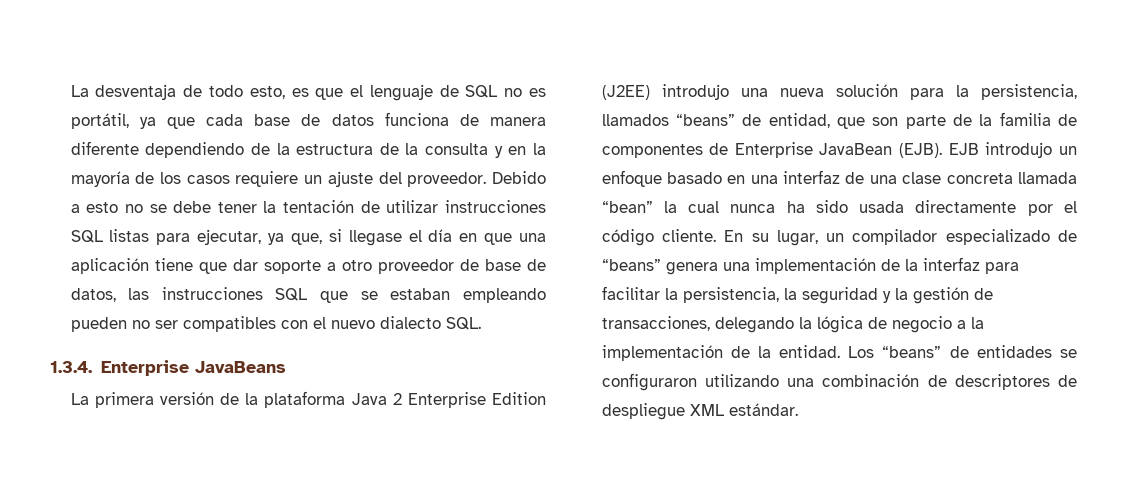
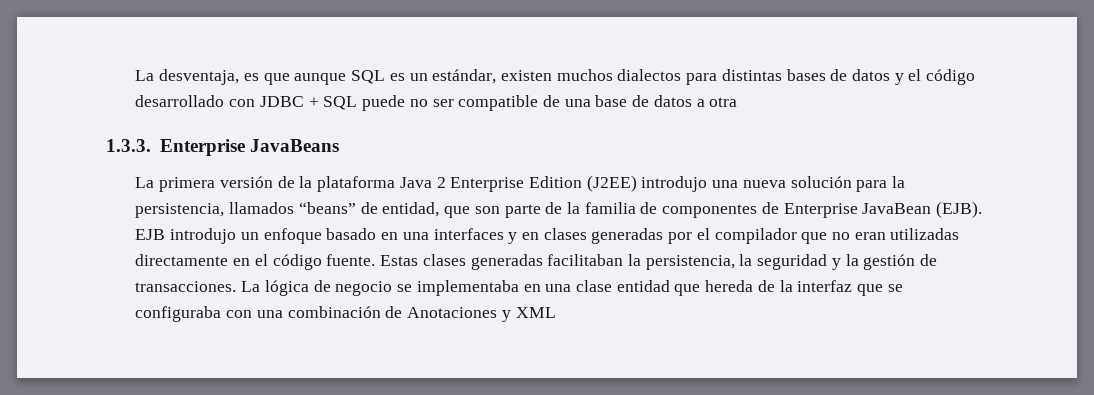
- La desventaja de todo esto, es que el lenguaje de SQL no es portátil, ya que cada base de datos funciona de manera diferente dependiendo de la estructura de la consulta y en la mayoría de los casos requiere un ajuste del proveedor. Debido a esto no se debe tener la tentación de utilizar instrucciones SQL listas para ejecutar, ya que, si llegase el día en que una aplicación tiene que dar soporte a otro proveedor de base de datos, las instrucciones SQL que se estaban empleando pueden no ser compatibles con el nuevo dialecto SQL.
- 1.3.4. Enterprise JavaBeans
+ La desventaja, es que aunque SQL es un estándar, existen muchos dialectos para distintas bases de datos y el código desarrollado con JDBC + SQL puede no ser compatible de una base de datos a otra
+ 1.3.3. Enterprise JavaBeans
- EJB introdujo un enfoque basado en una interfaz de una clase concreta llamada “bean” la cual nunca ha sido usada directamente por el código cliente. En su lugar, un compilador especializado de “beans” genera una implementación de la interfaz para facilitar la persistencia, la seguridad y la gestión de transacciones, delegando la lógica de negocio a la implementación de la entidad. Los “beans” de entidades se configuraron utilizando una combinación de descriptores de despliegue XML estándar.
+ EJB introdujo un enfoque basado en una interfaces y en clases generadas por el compilador que no eran utilizadas directamente en el código fuente. Estas clases generadas facilitaban la persistencia, la seguridad y la gestión de transacciones. La lógica de negocio se implementaba en una clase entidad que hereda de la interfaz que se configuraba con una combinación de Anotaciones y XML

